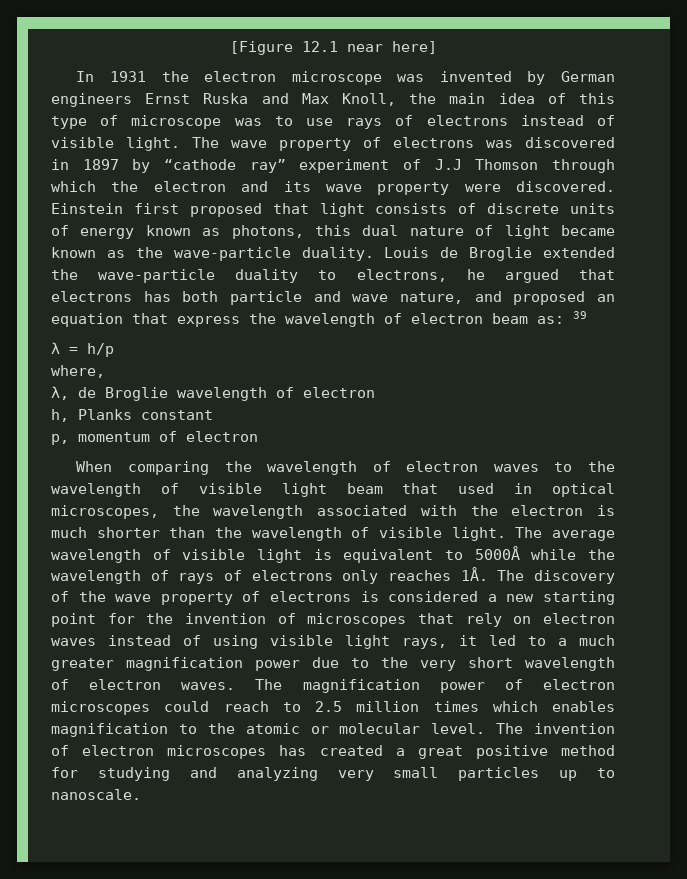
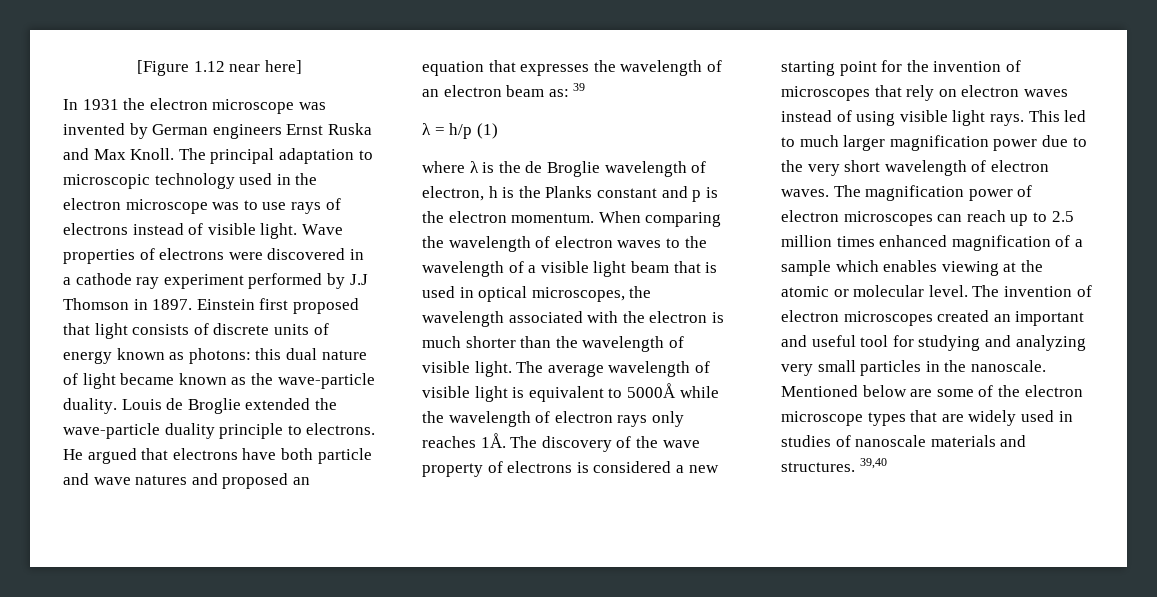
- [Figure 12.1 near here]
+ [Figure 1.12 near here]
- In 1931 the electron microscope was invented by German engineers Ernst Ruska and Max Knoll, the main idea of this type of microscope was to use rays of electrons instead of visible light.
+ In 1931 the electron microscope was invented by German engineers Ernst Ruska and Max Knoll. The principal adaptation to microscopic technology used in the electron microscope was to use rays of electrons instead of visible light.
- The wave property of electrons was discovered in 1897 by “cathode ray” experiment of J.J Thomson through which the electron and its wave property were discovered.
+ Wave properties of electrons were discovered in a cathode ray experiment performed by J.J Thomson in 1897.
- Einstein first proposed that light consists of discrete units of energy known as photons, this dual nature of light became known as the wave-particle duality.
+ Einstein first proposed that light consists of discrete units of energy known as photons: this dual nature of light became known as the wave-particle duality.
- Louis de Broglie extended the wave-particle duality to electrons, he argued that electrons has both particle and wave nature, and proposed an equation that express the wavelength of electron beam as: 39
+ Louis de Broglie extended the wave-particle duality principle to electrons. He argued that electrons have both particle and wave natures and proposed an equation that expresses the wavelength of an electron beam as: 39
- λ = h/p
- where,
- λ, de Broglie wavelength of electron
- h, Planks constant
- p, momentum of electron
- When comparing the wavelength of electron waves to the wavelength of visible light beam that used in optical microscopes, the wavelength associated with the electron is much shorter than the wavelength of visible light.
+ λ = h/p (1)
+ where λ is the de Broglie wavelength of electron, h is the Planks constant and p is the electron momentum. When comparing the wavelength of electron waves to the wavelength of a visible light beam that is used in optical microscopes, the wavelength associated with the electron is much shorter than the wavelength of visible light.
- The average wavelength of visible light is equivalent to 5000Å while the wavelength of rays of electrons only reaches 1Å.
+ The average wavelength of visible light is equivalent to 5000Å while the wavelength of electron rays only reaches 1Å.
- The discovery of the wave property of electrons is considered a new starting point for the invention of microscopes that rely on electron waves instead of using visible light rays, it led to a much greater magnification power due to the very short wavelength of electron waves.
+ The discovery of the wave property of electrons is considered a new starting point for the invention of microscopes that rely on electron waves instead of using visible light rays. This led to much larger magnification power due to the very short wavelength of electron waves.
- The magnification power of electron microscopes could reach to 2.5 million times which enables magnification to the atomic or molecular level.
+ The magnification power of electron microscopes can reach up to 2.5 million times enhanced magnification of a sample which enables viewing at the atomic or molecular level.
- The invention of electron microscopes has created a great positive method for studying and analyzing very small particles up to nanoscale.
+ The invention of electron microscopes created an important and useful tool for studying and analyzing very small particles in the nanoscale. Mentioned below are some of the electron microscope types that are widely used in studies of nanoscale materials and structures. 39,40

